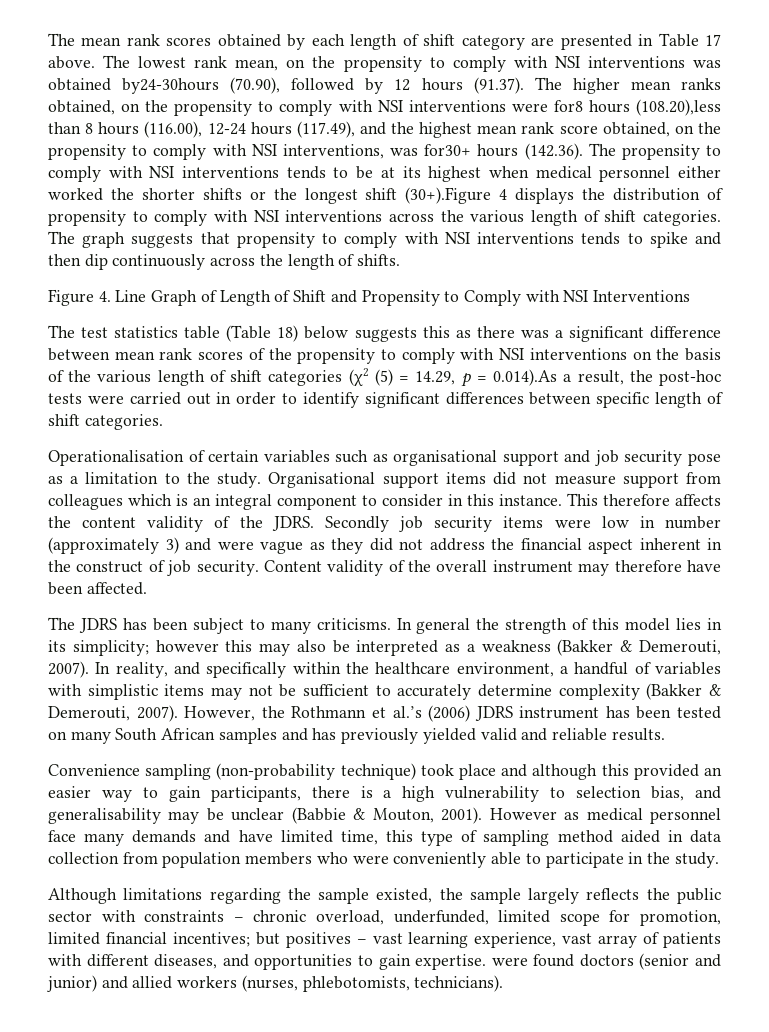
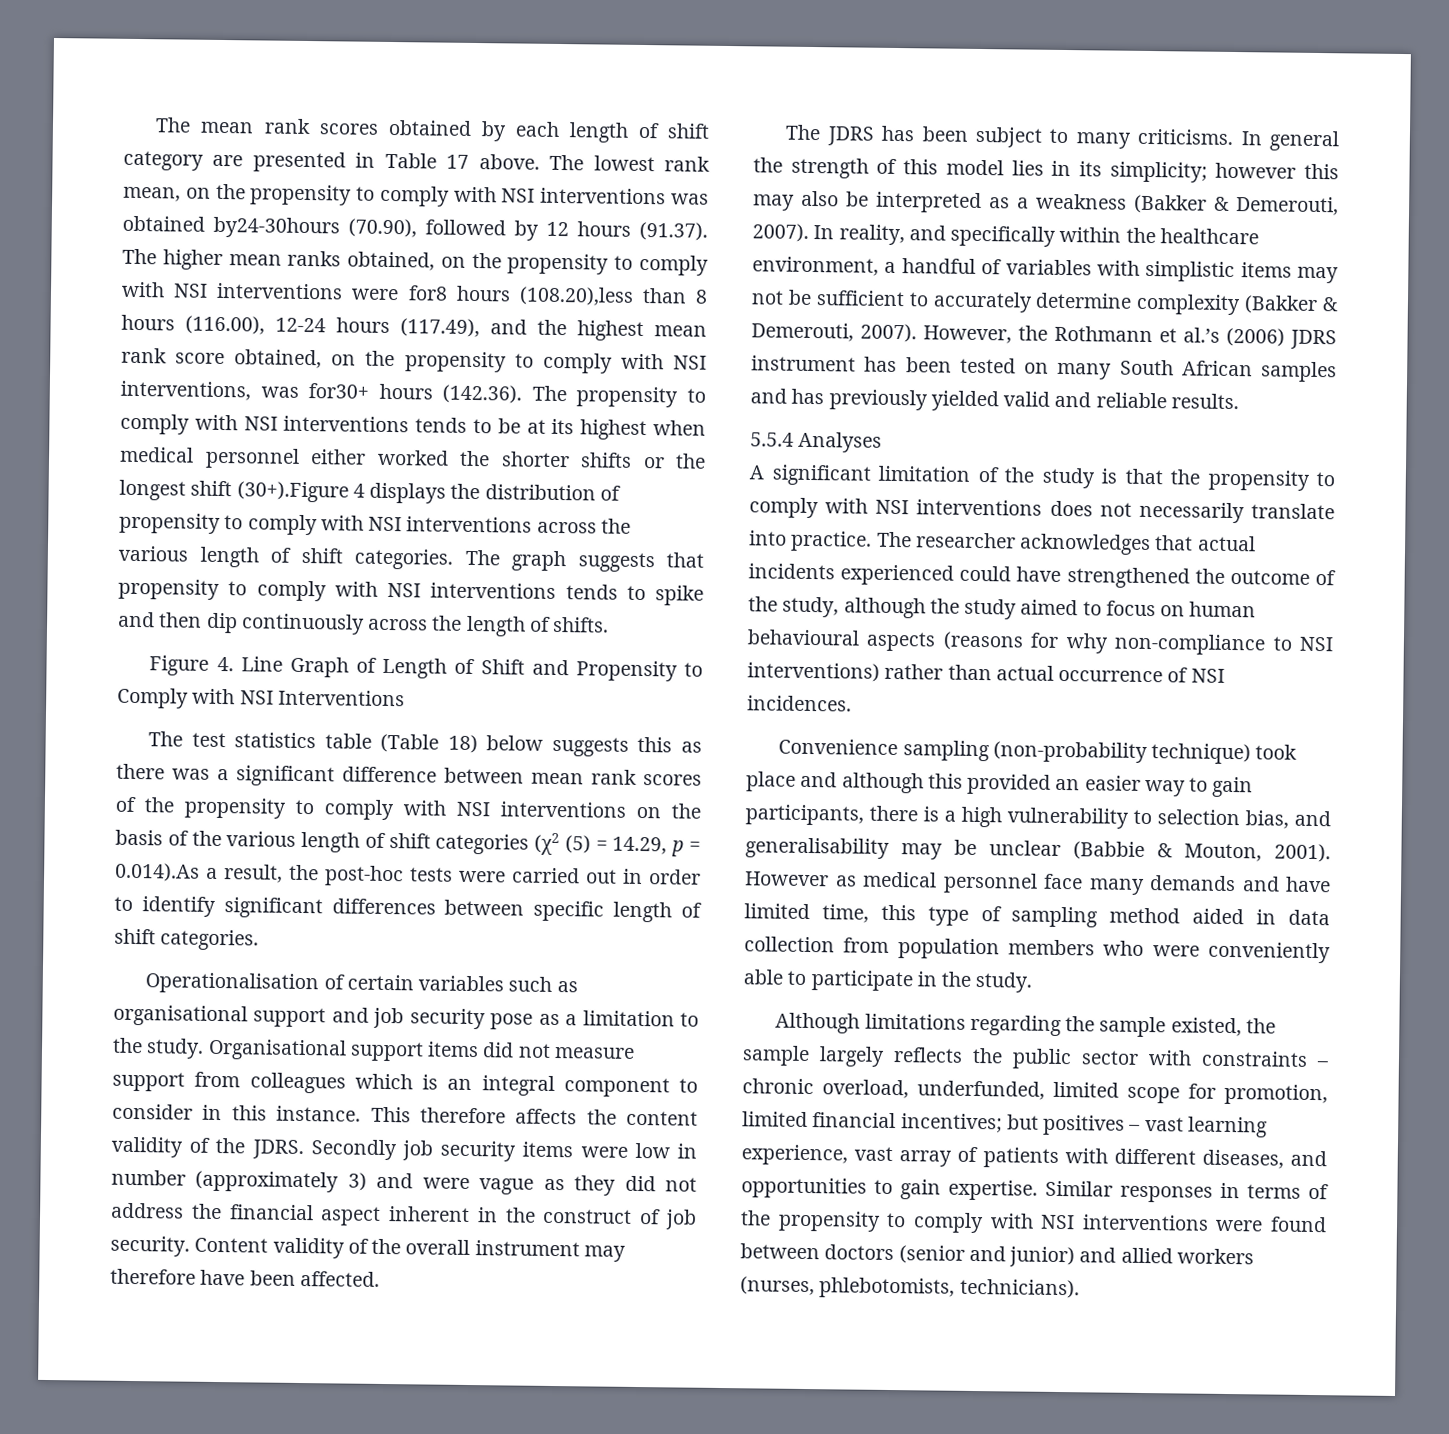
+ 5.5.4 Analyses
+ A significant limitation of the study is that the propensity to comply with NSI interventions does not necessarily translate into practice. The researcher acknowledges that actual incidents experienced could have strengthened the outcome of the study, although the study aimed to focus on human behavioural aspects (reasons for why non-compliance to NSI interventions) rather than actual occurrence of NSI incidences.
- Although limitations regarding the sample existed, the sample largely reflects the public sector with constraints – chronic overload, underfunded, limited scope for promotion, limited financial incentives; but positives – vast learning experience, vast array of patients with different diseases, and opportunities to gain expertise. were found doctors (senior and junior) and allied workers (nurses, phlebotomists, technicians).
+ Although limitations regarding the sample existed, the sample largely reflects the public sector with constraints – chronic overload, underfunded, limited scope for promotion, limited financial incentives; but positives – vast learning experience, vast array of patients with different diseases, and opportunities to gain expertise. Similar responses in terms of the propensity to comply with NSI interventions were found between doctors (senior and junior) and allied workers (nurses, phlebotomists, technicians).

